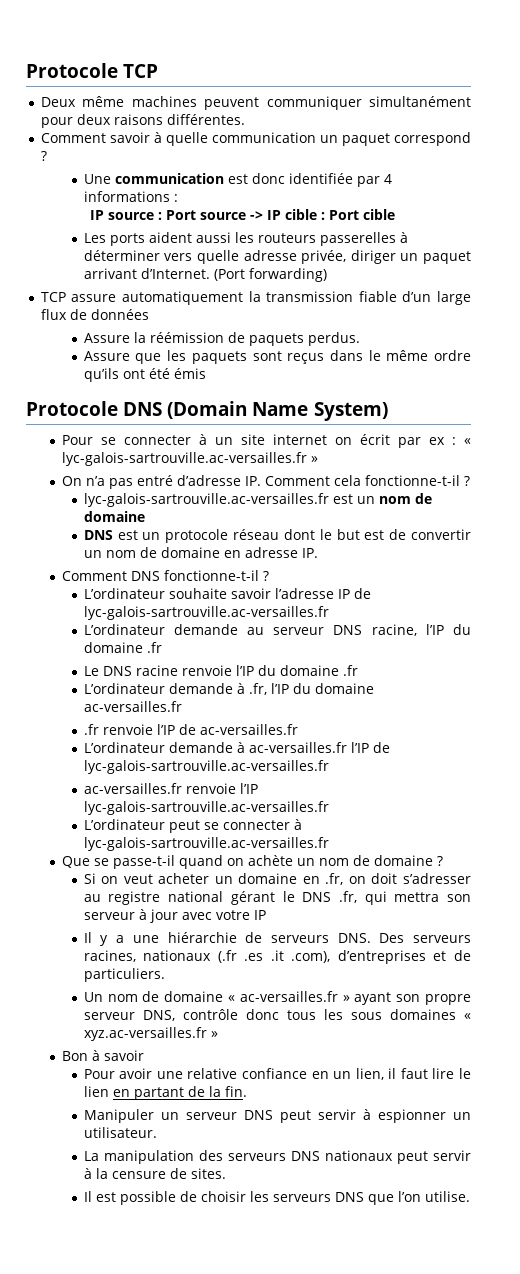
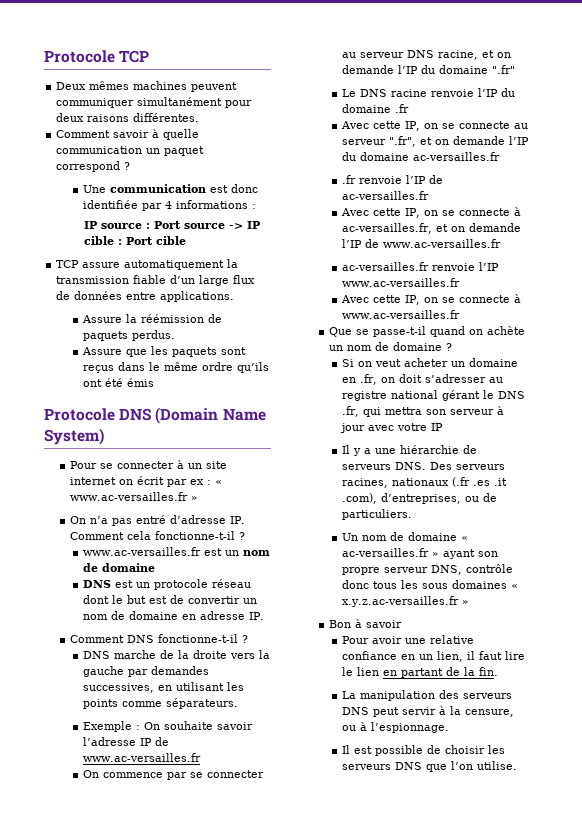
- Deux même machines peuvent communiquer simultanément pour deux raisons différentes.
+ Deux mêmes machines peuvent communiquer simultanément pour deux raisons différentes.
- Les ports aident aussi les routeurs passerelles à déterminer vers quelle adresse privée, diriger un paquet arrivant d’Internet. (Port forwarding)
- TCP assure automatiquement la transmission fiable d’un large flux de données
+ TCP assure automatiquement la transmission fiable d’un large flux de données entre applications.
- Pour se connecter à un site internet on écrit par ex : « lyc-galois-sartrouville.ac-versailles.fr »
+ Pour se connecter à un site internet on écrit par ex : « www.ac-versailles.fr »
- lyc-galois-sartrouville.ac-versailles.fr est un nom de domaine
+ www.ac-versailles.fr est un nom de domaine
- L’ordinateur souhaite savoir l’adresse IP de lyc-galois-sartrouville.ac-versailles.fr
- L’ordinateur demande au serveur DNS racine, l’IP du domaine .fr
+ DNS marche de la droite vers la gauche par demandes successives, en utilisant les points comme séparateurs.
+ Exemple : On souhaite savoir l’adresse IP de www.ac-versailles.fr
+ On commence par se connecter au serveur DNS racine, et on demande l’IP du domaine ".fr"
- L’ordinateur demande à .fr, l’IP du domaine ac-versailles.fr
+ Avec cette IP, on se connecte au serveur ".fr", et on demande l’IP du domaine ac-versailles.fr
- L’ordinateur demande à ac-versailles.fr l’IP de lyc-galois-sartrouville.ac-versailles.fr
+ Avec cette IP, on se connecte à ac-versailles.fr, et on demande l’IP de www.ac-versailles.fr
- ac-versailles.fr renvoie l’IP lyc-galois-sartrouville.ac-versailles.fr
- L’ordinateur peut se connecter à lyc-galois-sartrouville.ac-versailles.fr
+ ac-versailles.fr renvoie l’IP www.ac-versailles.fr
+ Avec cette IP, on se connecte à www.ac-versailles.fr
- Il y a une hiérarchie de serveurs DNS. Des serveurs racines, nationaux (.fr .es .it .com), d’entreprises et de particuliers.
+ Il y a une hiérarchie de serveurs DNS. Des serveurs racines, nationaux (.fr .es .it .com), d’entreprises, ou de particuliers.
- Un nom de domaine « ac-versailles.fr » ayant son propre serveur DNS, contrôle donc tous les sous domaines « xyz.ac-versailles.fr »
+ Un nom de domaine « ac-versailles.fr » ayant son propre serveur DNS, contrôle donc tous les sous domaines « x.y.z.ac-versailles.fr »
- Manipuler un serveur DNS peut servir à espionner un utilisateur.
- La manipulation des serveurs DNS nationaux peut servir à la censure de sites.
+ La manipulation des serveurs DNS peut servir à la censure, ou à l’espionnage.

